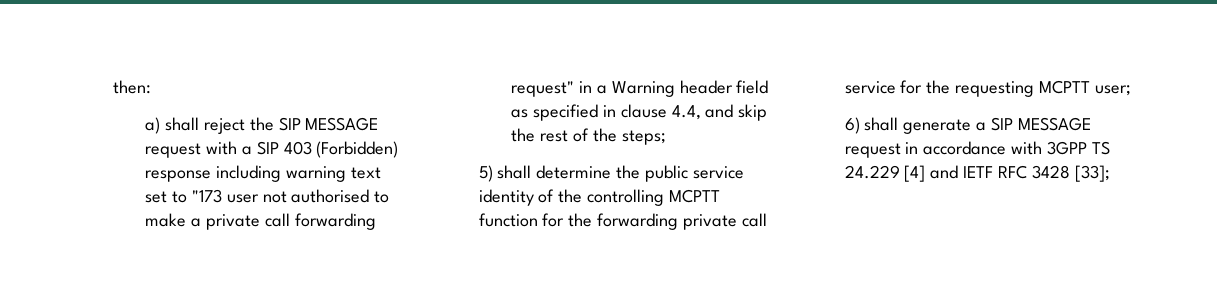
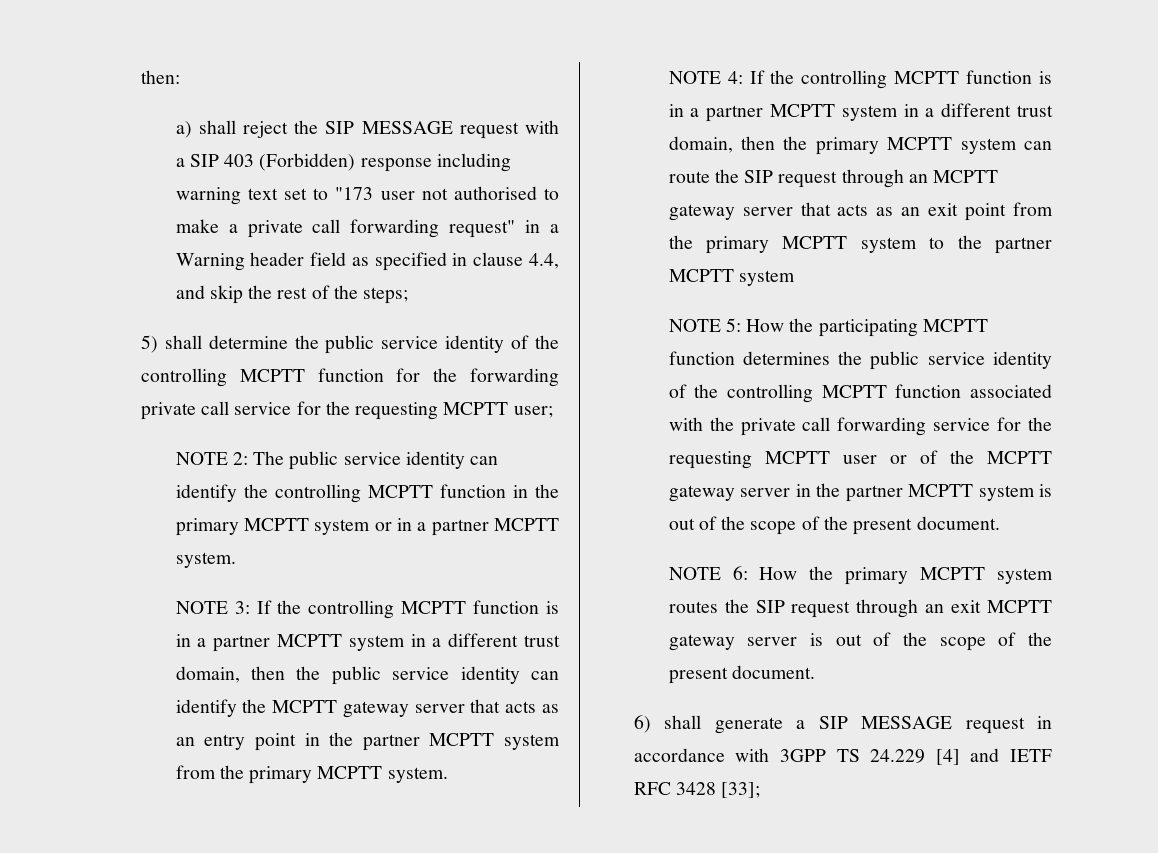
+ NOTE 2: The public service identity can identify the controlling MCPTT function in the primary MCPTT system or in a partner MCPTT system.
+ NOTE 3: If the controlling MCPTT function is in a partner MCPTT system in a different trust domain, then the public service identity can identify the MCPTT gateway server that acts as an entry point in the partner MCPTT system from the primary MCPTT system.
+ NOTE 4: If the controlling MCPTT function is in a partner MCPTT system in a different trust domain, then the primary MCPTT system can route the SIP request through an MCPTT gateway server that acts as an exit point from the primary MCPTT system to the partner MCPTT system
+ NOTE 5: How the participating MCPTT function determines the public service identity of the controlling MCPTT function associated with the private call forwarding service for the requesting MCPTT user or of the MCPTT gateway server in the partner MCPTT system is out of the scope of the present document.
+ NOTE 6: How the primary MCPTT system routes the SIP request through an exit MCPTT gateway server is out of the scope of the present document.

